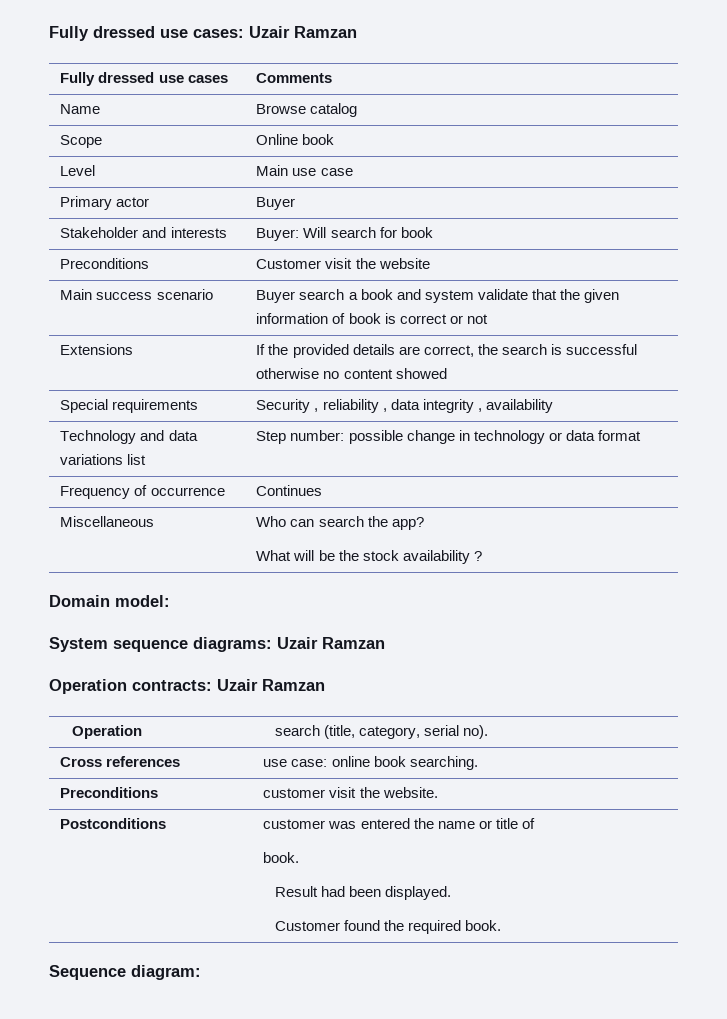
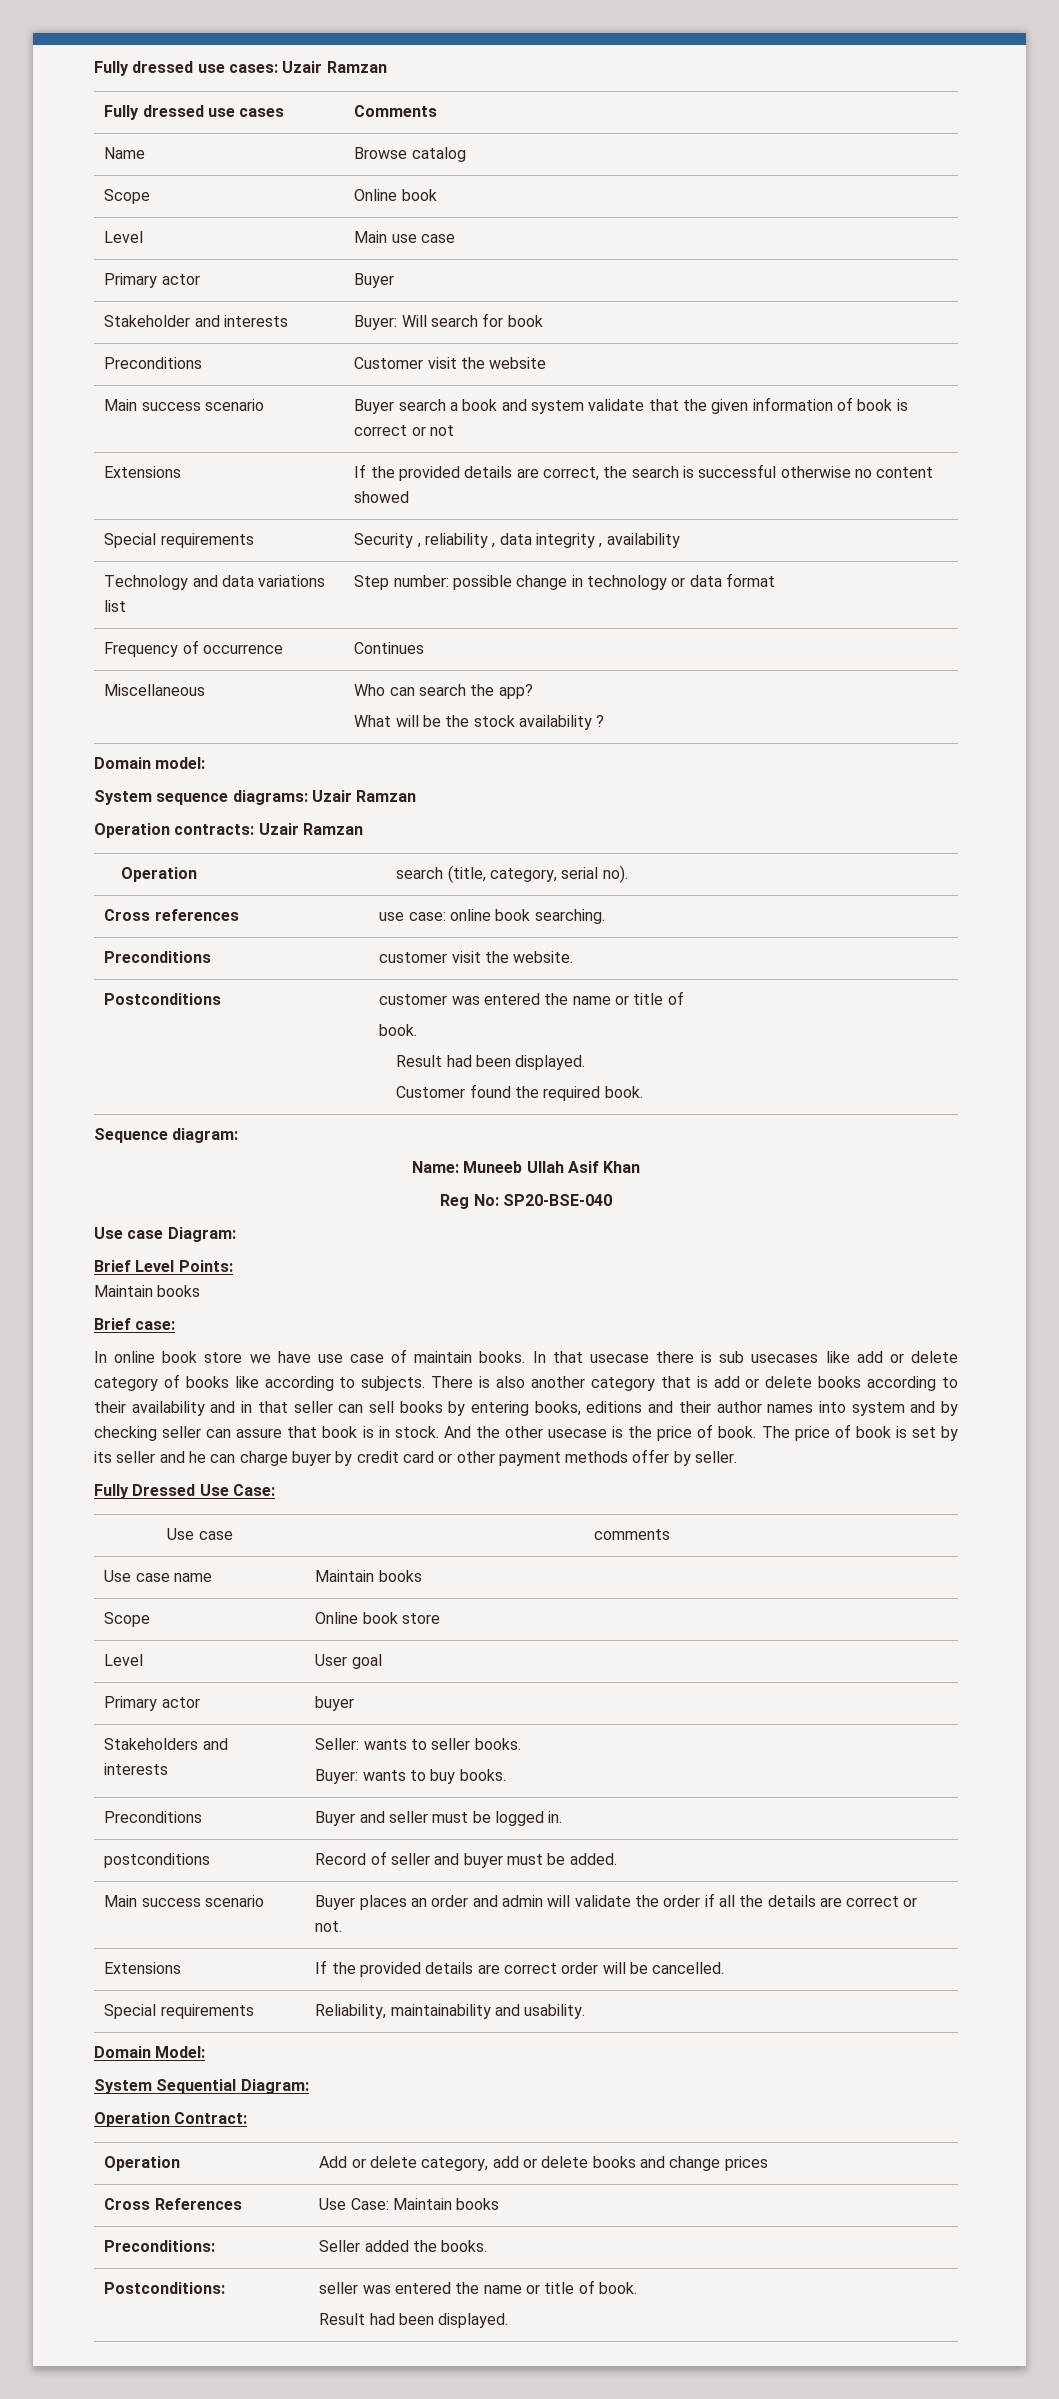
+ Name: Muneeb Ullah Asif Khan
+ Reg No: SP20-BSE-040
+ Use case Diagram:
+ Brief Level Points:
+ Maintain books
+ Brief case:
+ In online book store we have use case of maintain books. In that usecase there is sub usecases like add or delete category of books like according to subjects. There is also another category that is add or delete books according to their availability and in that seller can sell books by entering books, editions and their author names into system and by checking seller can assure that book is in stock. And the other usecase is the price of book. The price of book is set by its seller and he can charge buyer by credit card or other payment methods offer by seller.
+ Fully Dressed Use Case:
+ Use case | comments
+ Use case name | Maintain books
+ Scope | Online book store
+ Level | User goal
+ Primary actor | buyer
+ Stakeholders and interests | Seller: wants to seller books.
+ Buyer: wants to buy books.
+ Preconditions | Buyer and seller must be logged in.
+ postconditions | Record of seller and buyer must be added.
+ Main success scenario | Buyer places an order and admin will validate the order if all the details are correct or not.
+ Extensions | If the provided details are correct order will be cancelled.
+ Special requirements | Reliability, maintainability and usability.
+ Domain Model:
+ System Sequential Diagram:
+ Operation Contract:
+ Operation | Add or delete category, add or delete books and change prices
+ Cross References | Use Case: Maintain books
+ Preconditions: | Seller added the books.
+ Postconditions: | seller was entered the name or title of book.
+ Result had been displayed.

